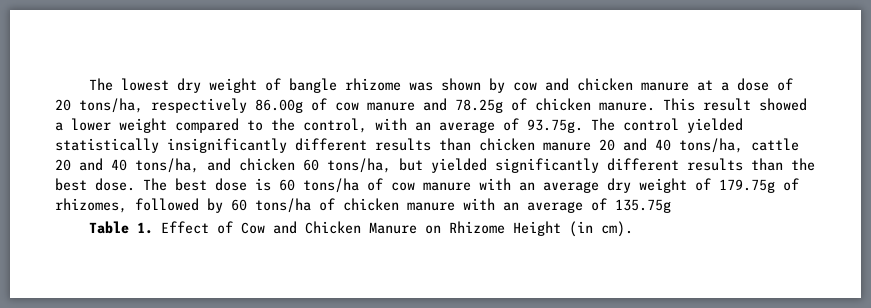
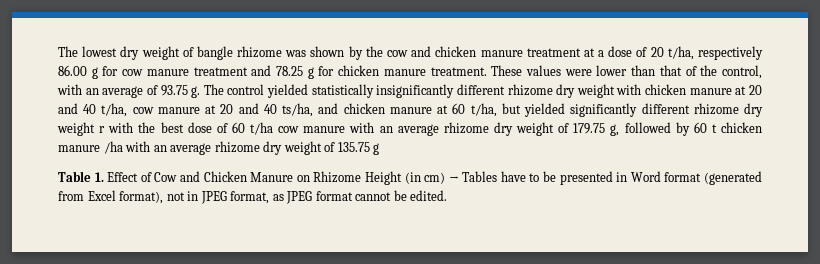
- The lowest dry weight of bangle rhizome was shown by cow and chicken manure at a dose of 20 tons/ha, respectively 86.00g of cow manure and 78.25g of chicken manure. This result showed a lower weight compared to the control, with an average of 93.75g. The control yielded statistically insignificantly different results than chicken manure 20 and 40 tons/ha, cattle 20 and 40 tons/ha, and chicken 60 tons/ha, but yielded significantly different results than the best dose. The best dose is 60 tons/ha of cow manure with an average dry weight of 179.75g of rhizomes, followed by 60 tons/ha of chicken manure with an average of 135.75g
+ The lowest dry weight of bangle rhizome was shown by the cow and chicken manure treatment at a dose of 20 t/ha, respectively 86.00 g for cow manure treatment and 78.25 g for chicken manure treatment. These values were lower than that of the control, with an average of 93.75 g. The control yielded statistically insignificantly different rhizome dry weight with chicken manure at 20 and 40 t/ha, cow manure at 20 and 40 ts/ha, and chicken manure at 60 t/ha, but yielded significantly different rhizome dry weight r with the best dose of 60 t/ha cow manure with an average rhizome dry weight of 179.75 g, followed by 60 t chicken manure /ha with an average rhizome dry weight of 135.75 g
- Table 1. Effect of Cow and Chicken Manure on Rhizome Height (in cm).
+ Table 1. Effect of Cow and Chicken Manure on Rhizome Height (in cm) → Tables have to be presented in Word format (generated from Excel format), not in JPEG format, as JPEG format cannot be edited.

